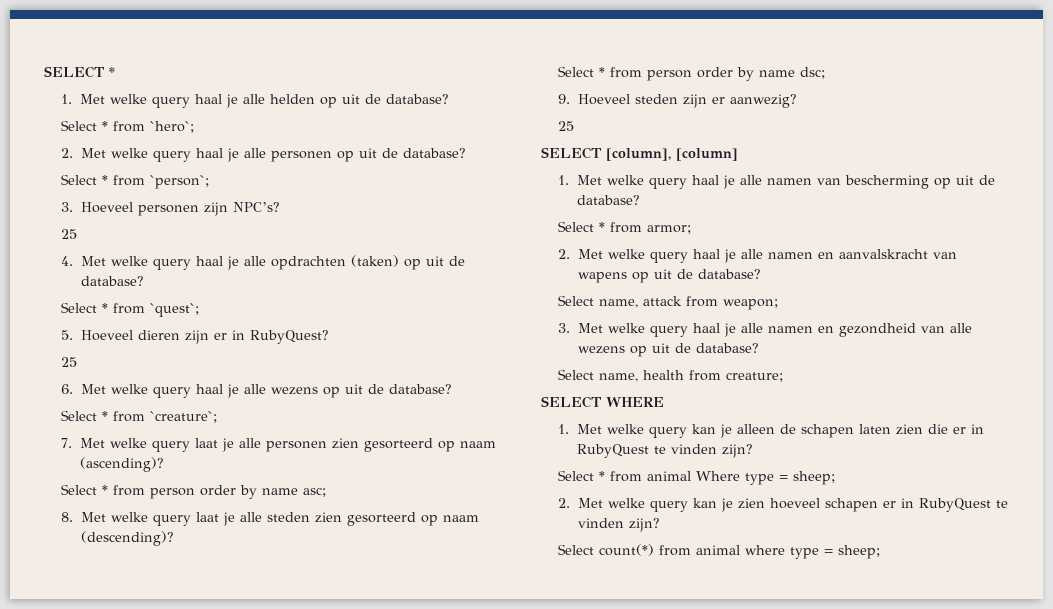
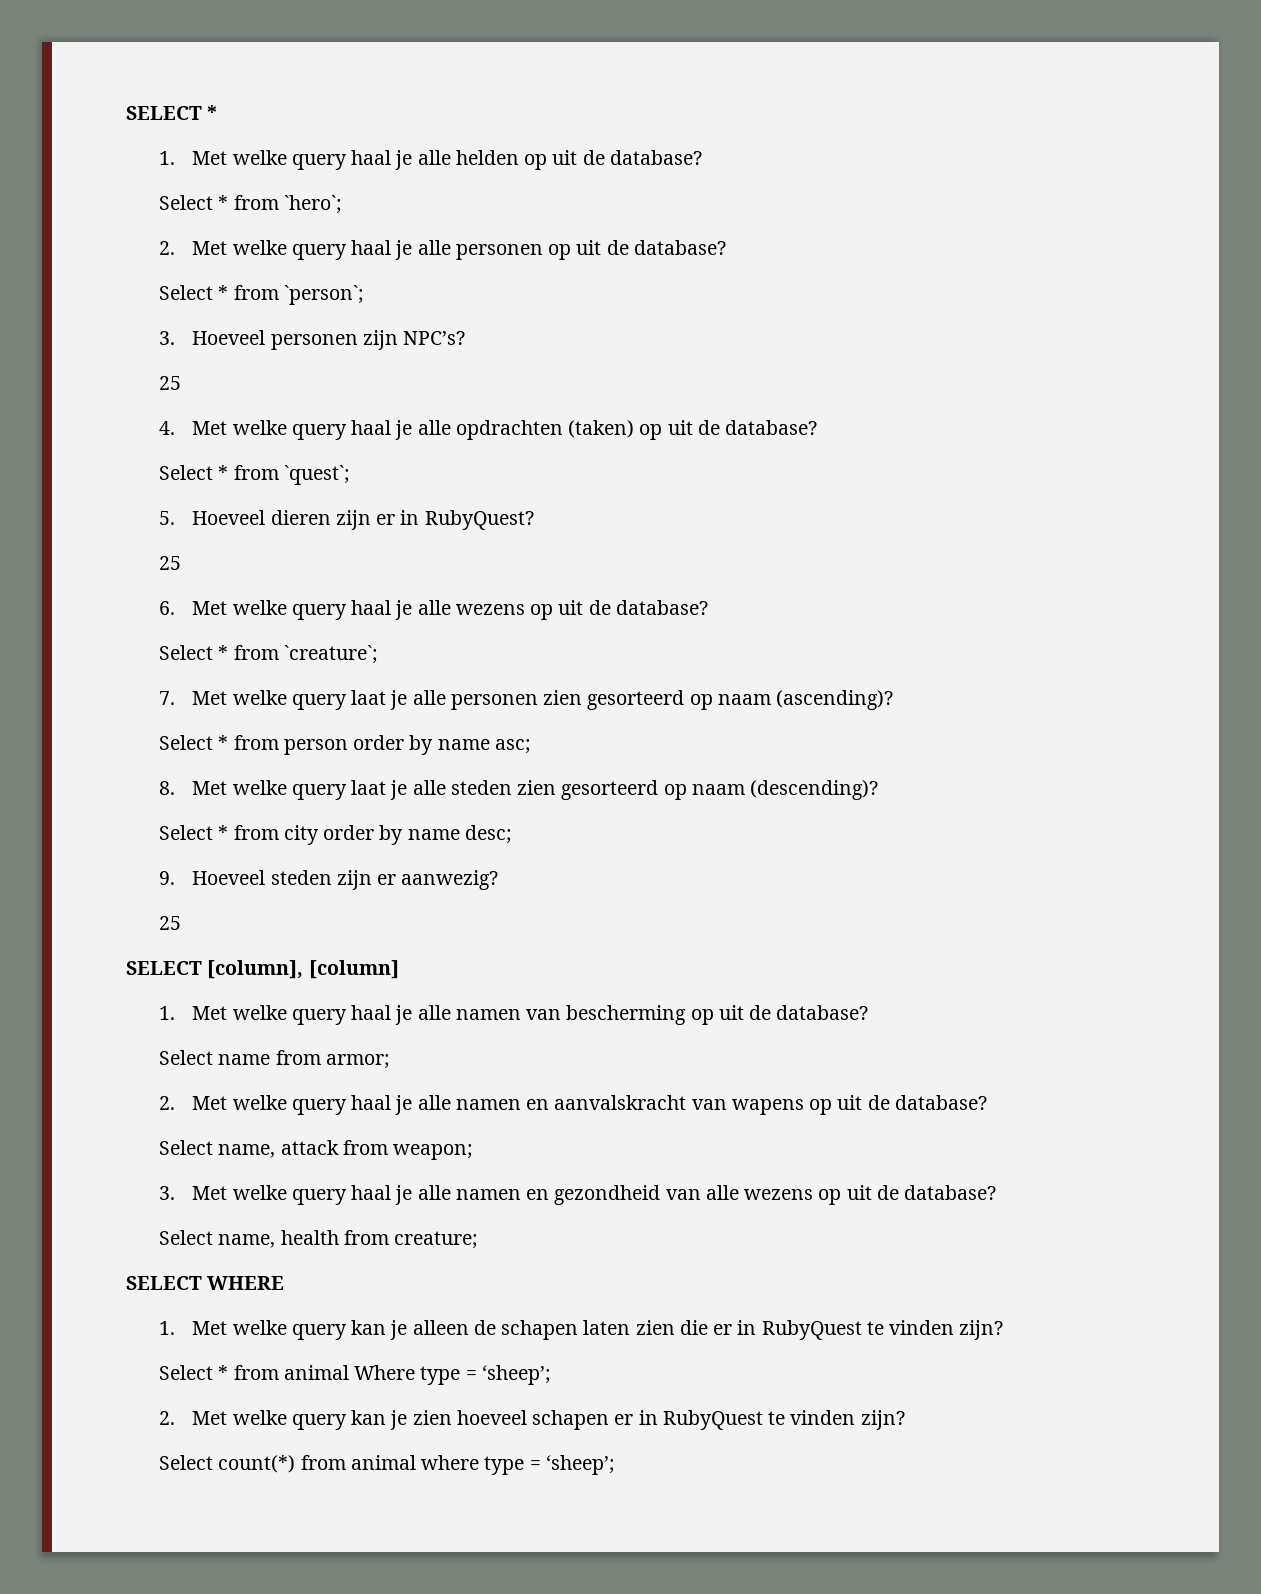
- Select * from person order by name dsc;
+ Select * from city order by name desc;
- Select * from armor;
+ Select name from armor;
- Select * from animal Where type = sheep;
+ Select * from animal Where type = ‘sheep’;
- Select count(*) from animal where type = sheep;
+ Select count(*) from animal where type = ‘sheep’;

